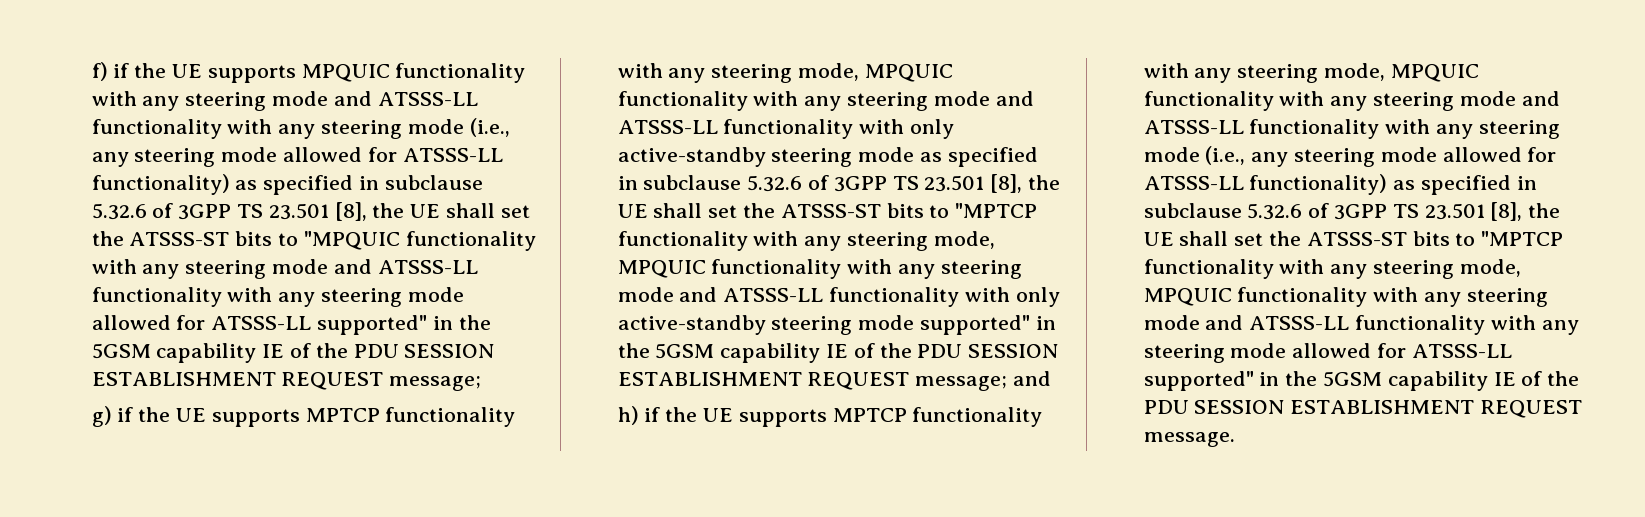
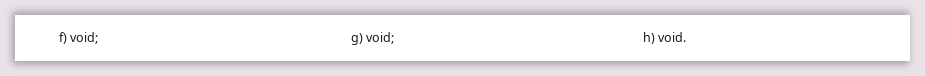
- f) if the UE supports MPQUIC functionality with any steering mode and ATSSS-LL functionality with any steering mode (i.e., any steering mode allowed for ATSSS-LL functionality) as specified in subclause 5.32.6 of 3GPP TS 23.501 [8], the UE shall set the ATSSS-ST bits to "MPQUIC functionality with any steering mode and ATSSS-LL functionality with any steering mode allowed for ATSSS-LL supported" in the 5GSM capability IE of the PDU SESSION ESTABLISHMENT REQUEST message;
- g) if the UE supports MPTCP functionality with any steering mode, MPQUIC functionality with any steering mode and ATSSS-LL functionality with only active-standby steering mode as specified in subclause 5.32.6 of 3GPP TS 23.501 [8], the UE shall set the ATSSS-ST bits to "MPTCP functionality with any steering mode, MPQUIC functionality with any steering mode and ATSSS-LL functionality with only active-standby steering mode supported" in the 5GSM capability IE of the PDU SESSION ESTABLISHMENT REQUEST message; and
- h) if the UE supports MPTCP functionality with any steering mode, MPQUIC functionality with any steering mode and ATSSS-LL functionality with any steering mode (i.e., any steering mode allowed for ATSSS-LL functionality) as specified in subclause 5.32.6 of 3GPP TS 23.501 [8], the UE shall set the ATSSS-ST bits to "MPTCP functionality with any steering mode, MPQUIC functionality with any steering mode and ATSSS-LL functionality with any steering mode allowed for ATSSS-LL supported" in the 5GSM capability IE of the PDU SESSION ESTABLISHMENT REQUEST message.
+ f) void;
+ g) void;
+ h) void.

